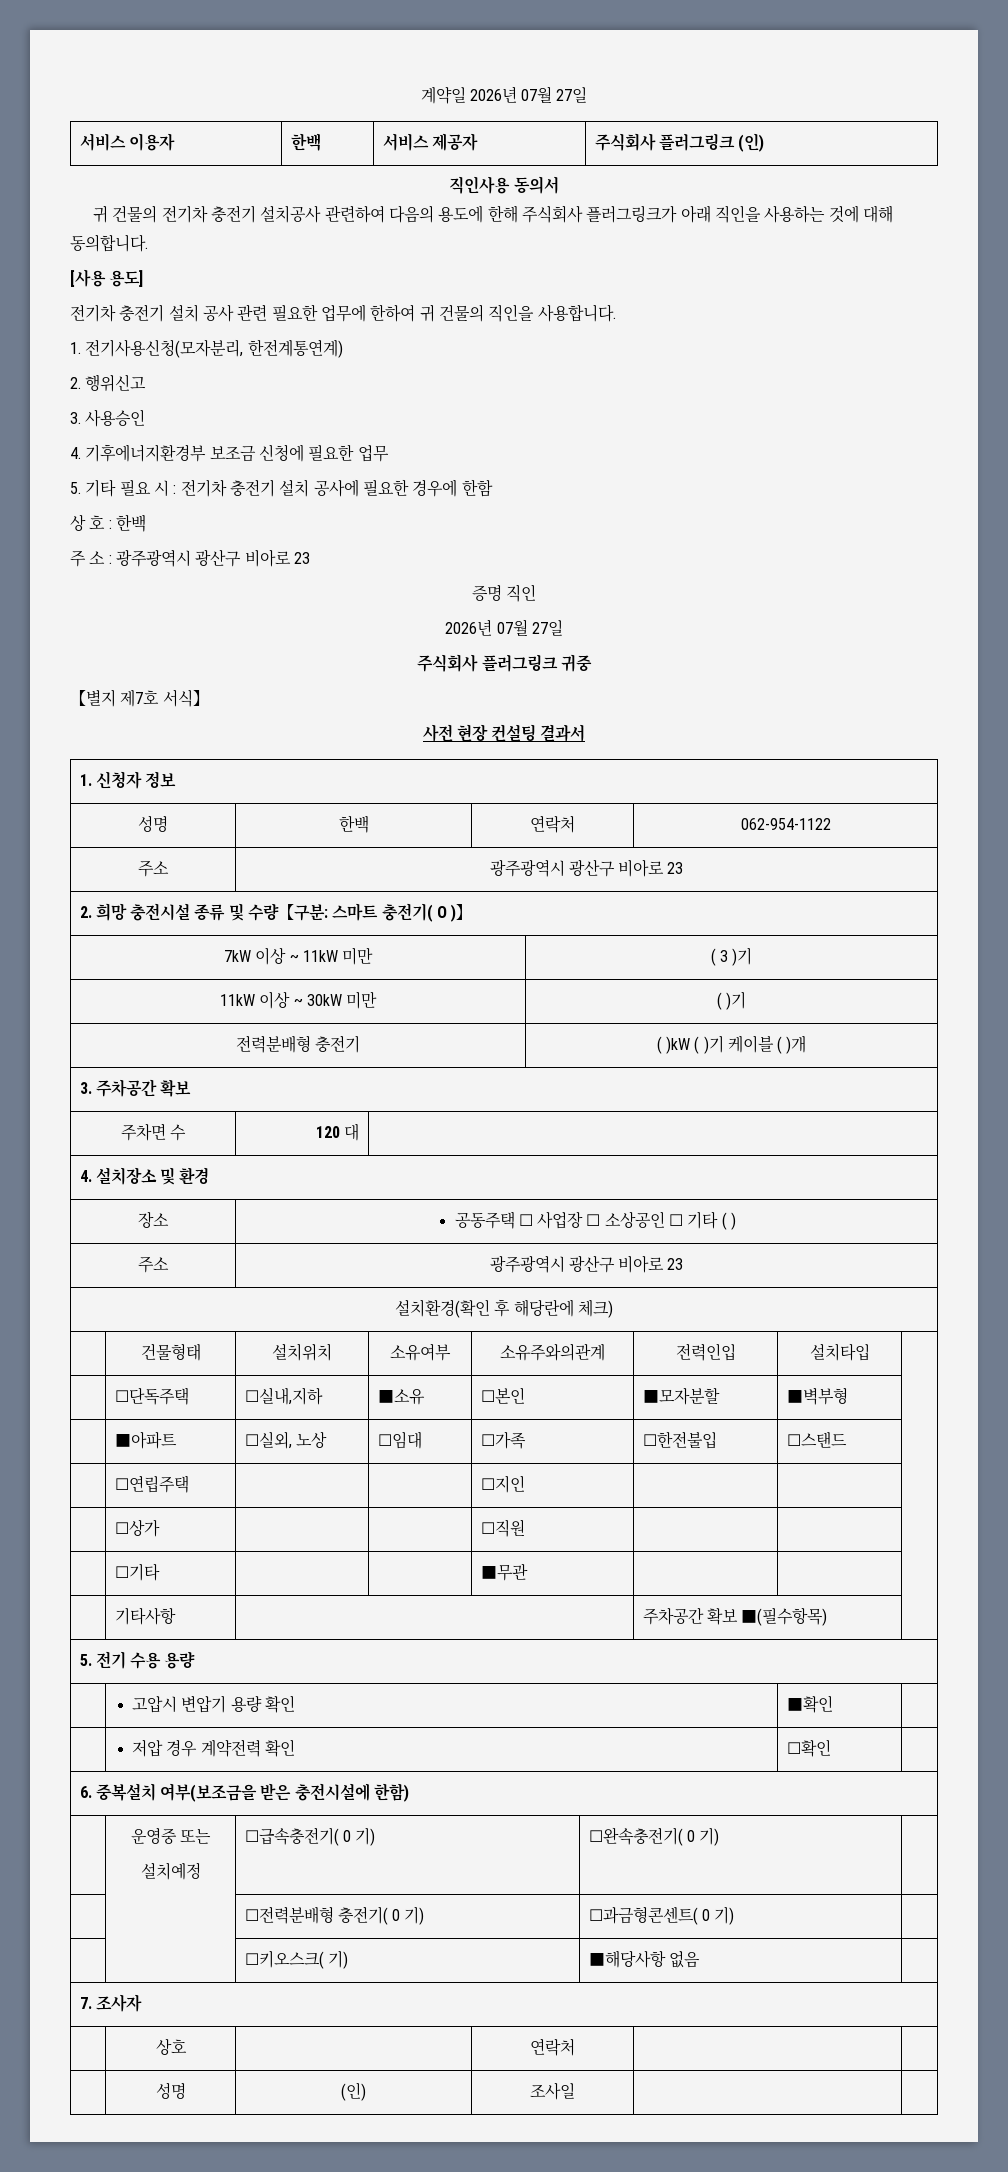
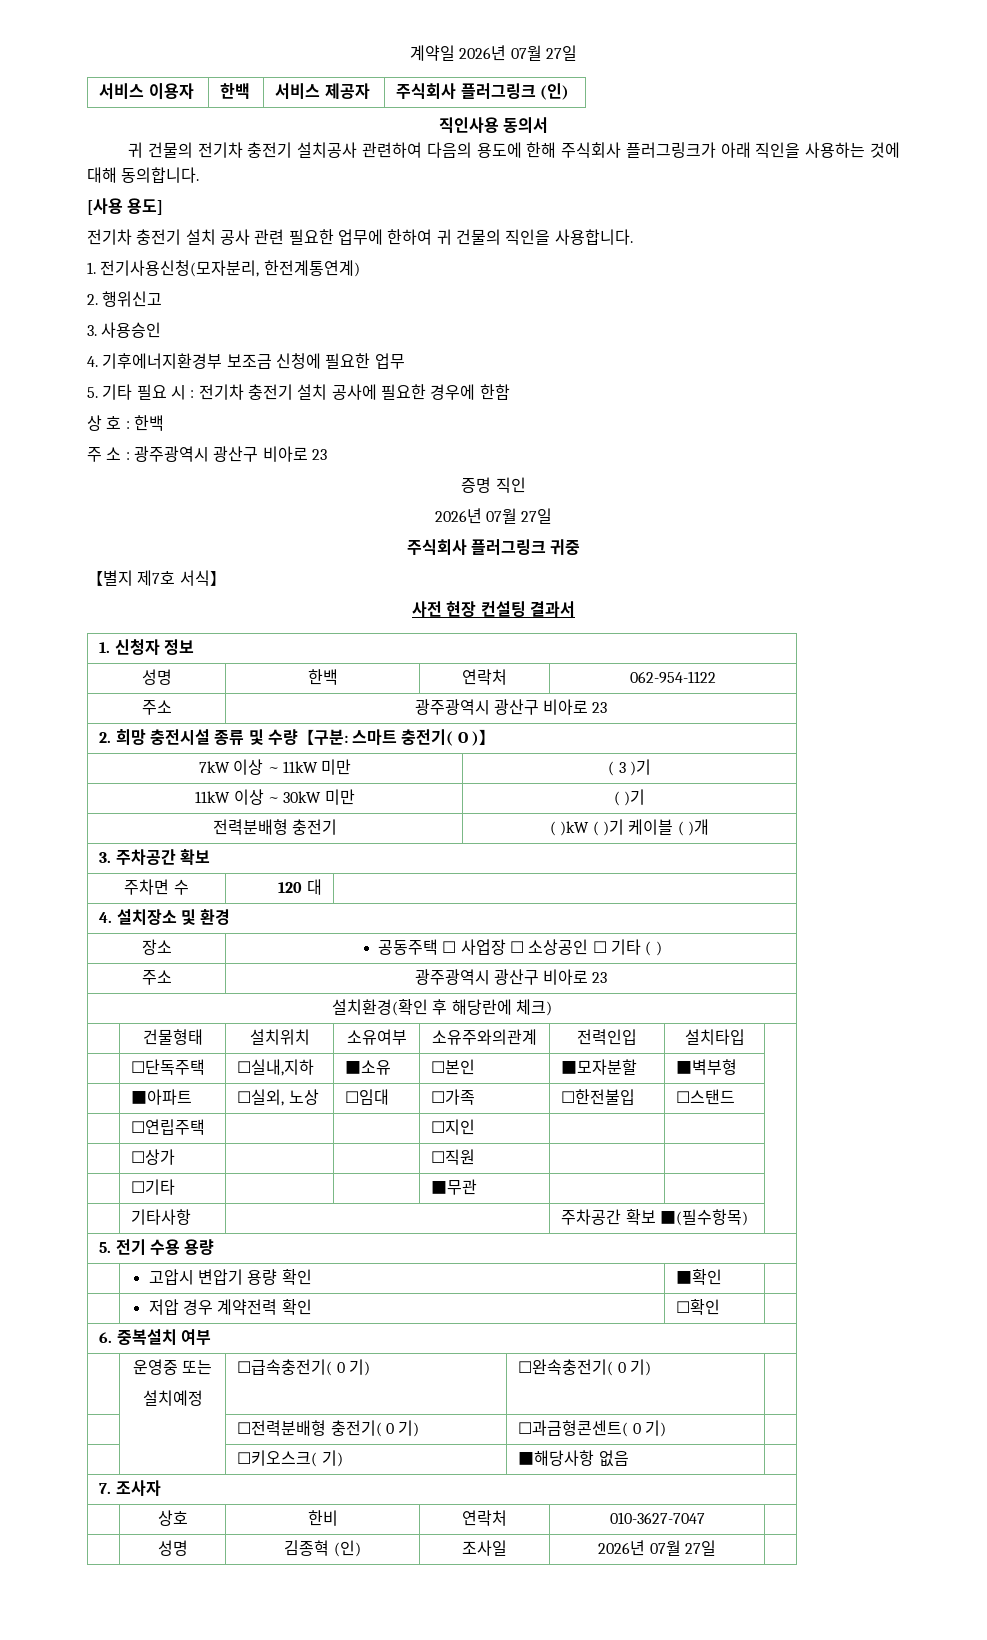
- 6. 중복설치 여부(보조금을 받은 충전시설에 한함)
+ 6. 중복설치 여부
- | 상호 | | 연락처 | |
- | 성명 | (인) | 조사일 | |
+ | 상호 | 한비 | 연락처 | 010-3627-7047 |
+ | 성명 | 김종혁 (인) | 조사일 | 2026년 07월 27일 |

